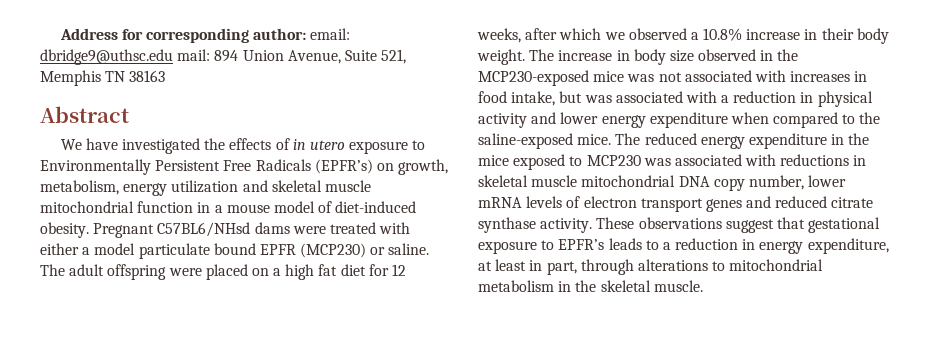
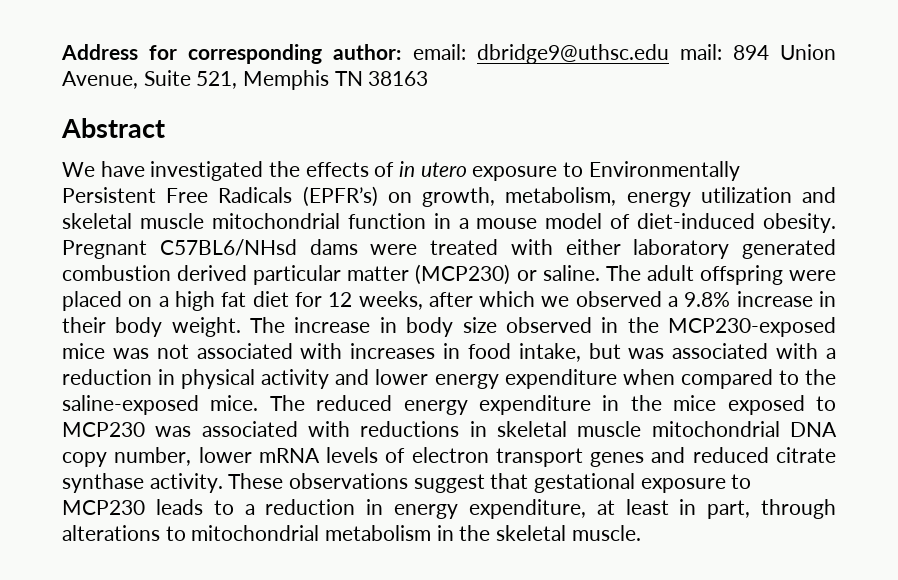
- Pregnant C57BL6/NHsd dams were treated with either a model particulate bound EPFR (MCP230) or saline.
+ Pregnant C57BL6/NHsd dams were treated with either laboratory generated combustion derived particular matter (MCP230) or saline.
- The adult offspring were placed on a high fat diet for 12 weeks, after which we observed a 10.8% increase in their body weight.
+ The adult offspring were placed on a high fat diet for 12 weeks, after which we observed a 9.8% increase in their body weight.
- These observations suggest that gestational exposure to EPFR’s leads to a reduction in energy expenditure, at least in part, through alterations to mitochondrial metabolism in the skeletal muscle.
+ These observations suggest that gestational exposure to MCP230 leads to a reduction in energy expenditure, at least in part, through alterations to mitochondrial metabolism in the skeletal muscle.

